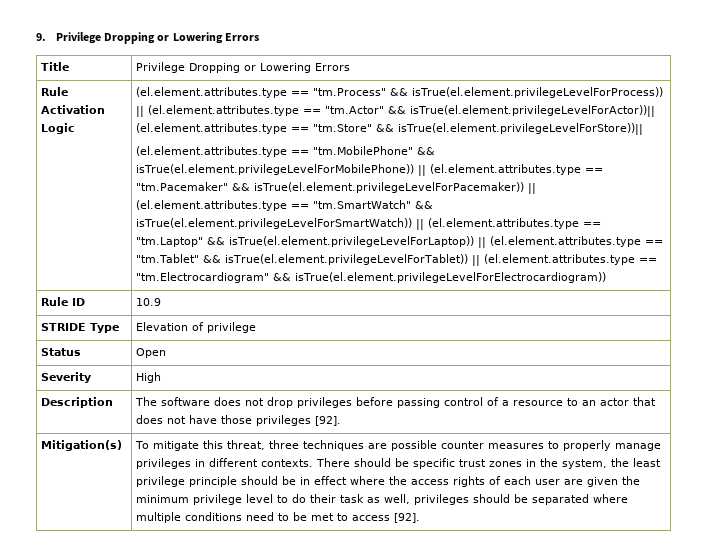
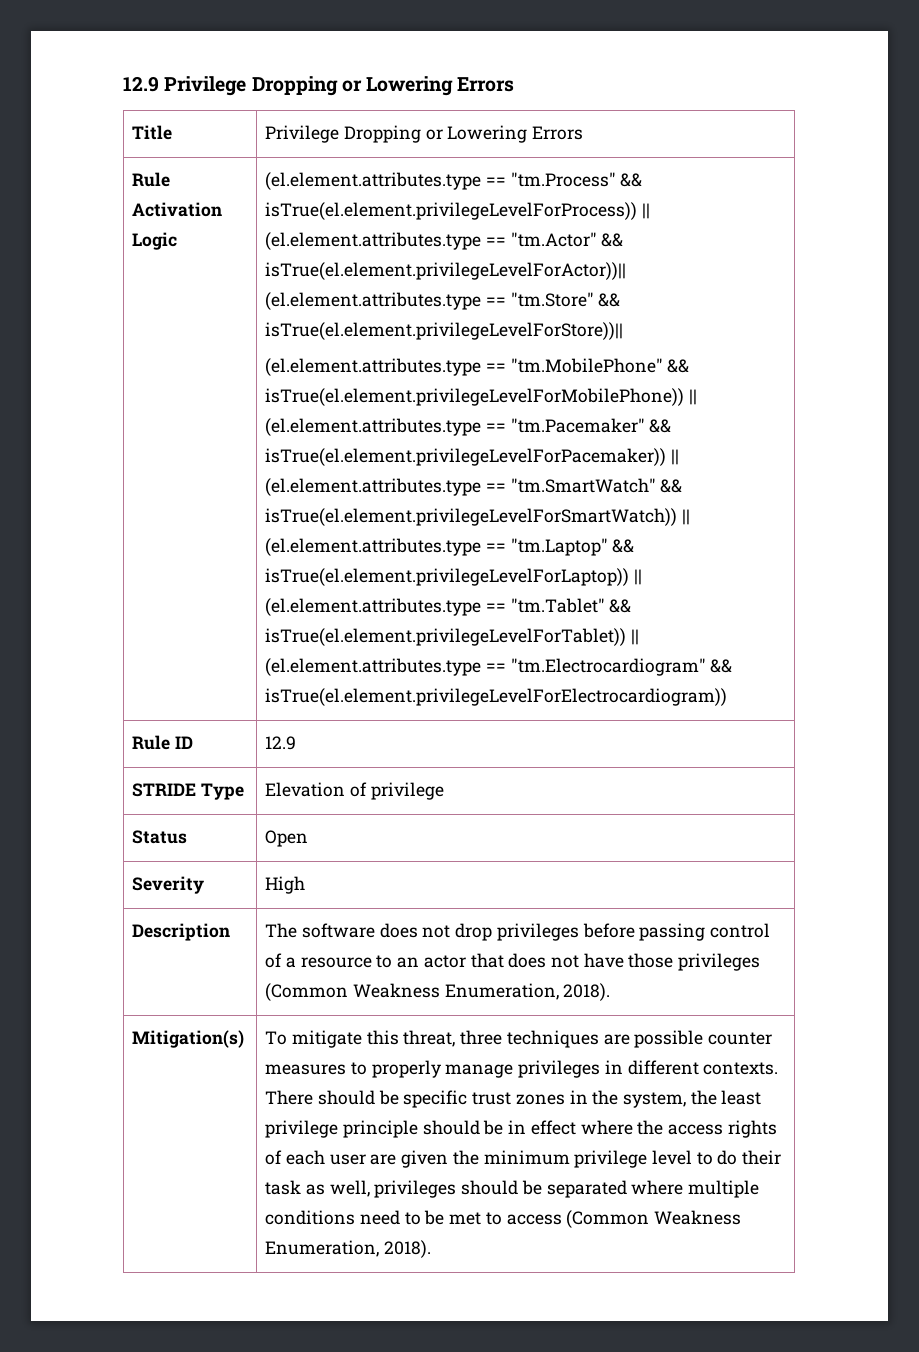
- 9. Privilege Dropping or Lowering Errors
+ 12.9 Privilege Dropping or Lowering Errors
- Rule ID | 10.9
+ Rule ID | 12.9
- Description | The software does not drop privileges before passing control of a resource to an actor that does not have those privileges [92].
+ Description | The software does not drop privileges before passing control of a resource to an actor that does not have those privileges (Common Weakness Enumeration, 2018).
- There should be specific trust zones in the system, the least privilege principle should be in effect where the access rights of each user are given the minimum privilege level to do their task as well, privileges should be separated where multiple conditions need to be met to access [92].
+ There should be specific trust zones in the system, the least privilege principle should be in effect where the access rights of each user are given the minimum privilege level to do their task as well, privileges should be separated where multiple conditions need to be met to access (Common Weakness Enumeration, 2018).

